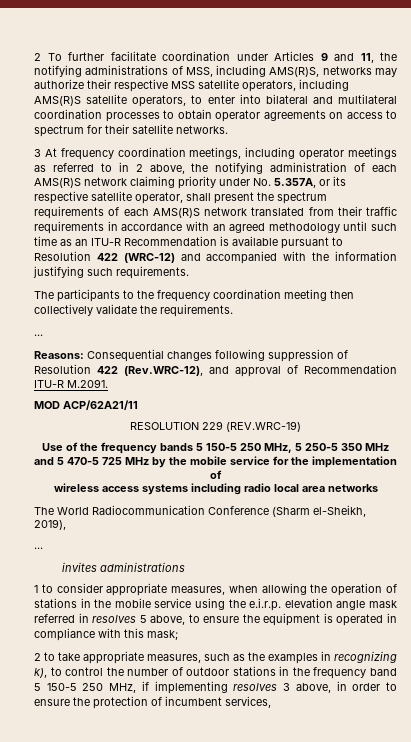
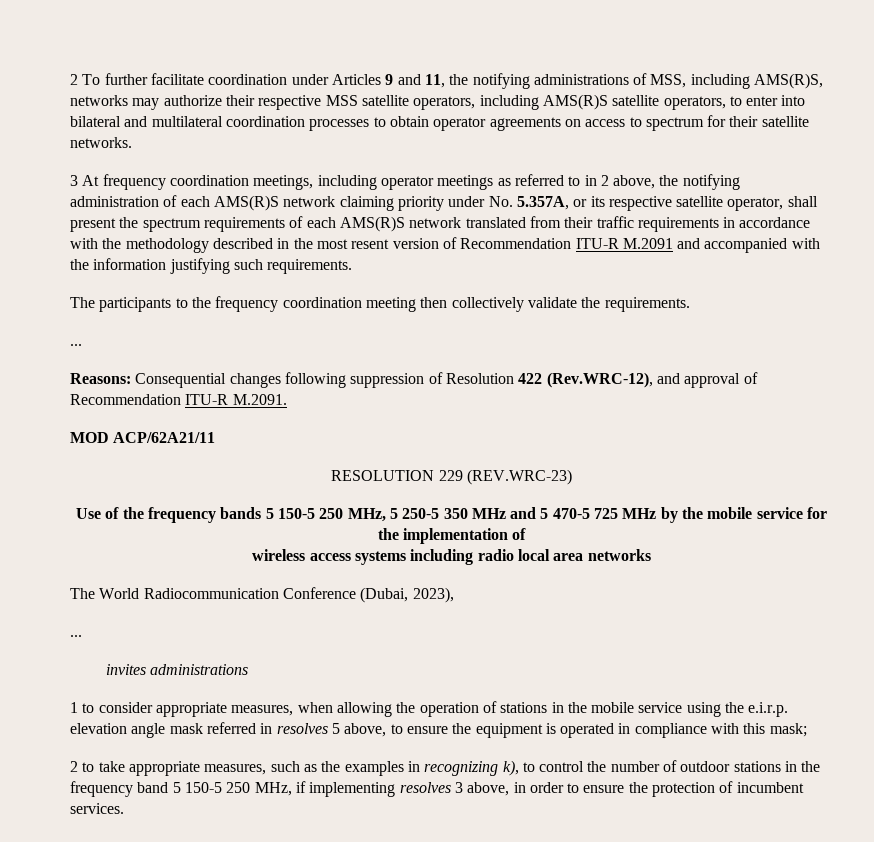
- 3 At frequency coordination meetings, including operator meetings as referred to in 2 above, the notifying administration of each AMS(R)S network claiming priority under No. 5.357A, or its respective satellite operator, shall present the spectrum requirements of each AMS(R)S network translated from their traffic requirements in accordance with an agreed methodology until such time as an ITU-R Recommendation is available pursuant to Resolution 422 (WRC-12) and accompanied with the information justifying such requirements.
+ 3 At frequency coordination meetings, including operator meetings as referred to in 2 above, the notifying administration of each AMS(R)S network claiming priority under No. 5.357A, or its respective satellite operator, shall present the spectrum requirements of each AMS(R)S network translated from their traffic requirements in accordance with the methodology described in the most resent version of Recommendation ITU-R M.2091 and accompanied with the information justifying such requirements.
- RESOLUTION 229 (REV.WRC-19)
+ RESOLUTION 229 (REV.WRC-23)
- The World Radiocommunication Conference (Sharm el-Sheikh, 2019),
+ The World Radiocommunication Conference (Dubai, 2023),
- 2 to take appropriate measures, such as the examples in recognizing k), to control the number of outdoor stations in the frequency band 5 150-5 250 MHz, if implementing resolves 3 above, in order to ensure the protection of incumbent services,
+ 2 to take appropriate measures, such as the examples in recognizing k), to control the number of outdoor stations in the frequency band 5 150-5 250 MHz, if implementing resolves 3 above, in order to ensure the protection of incumbent services.

